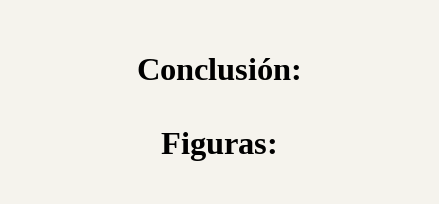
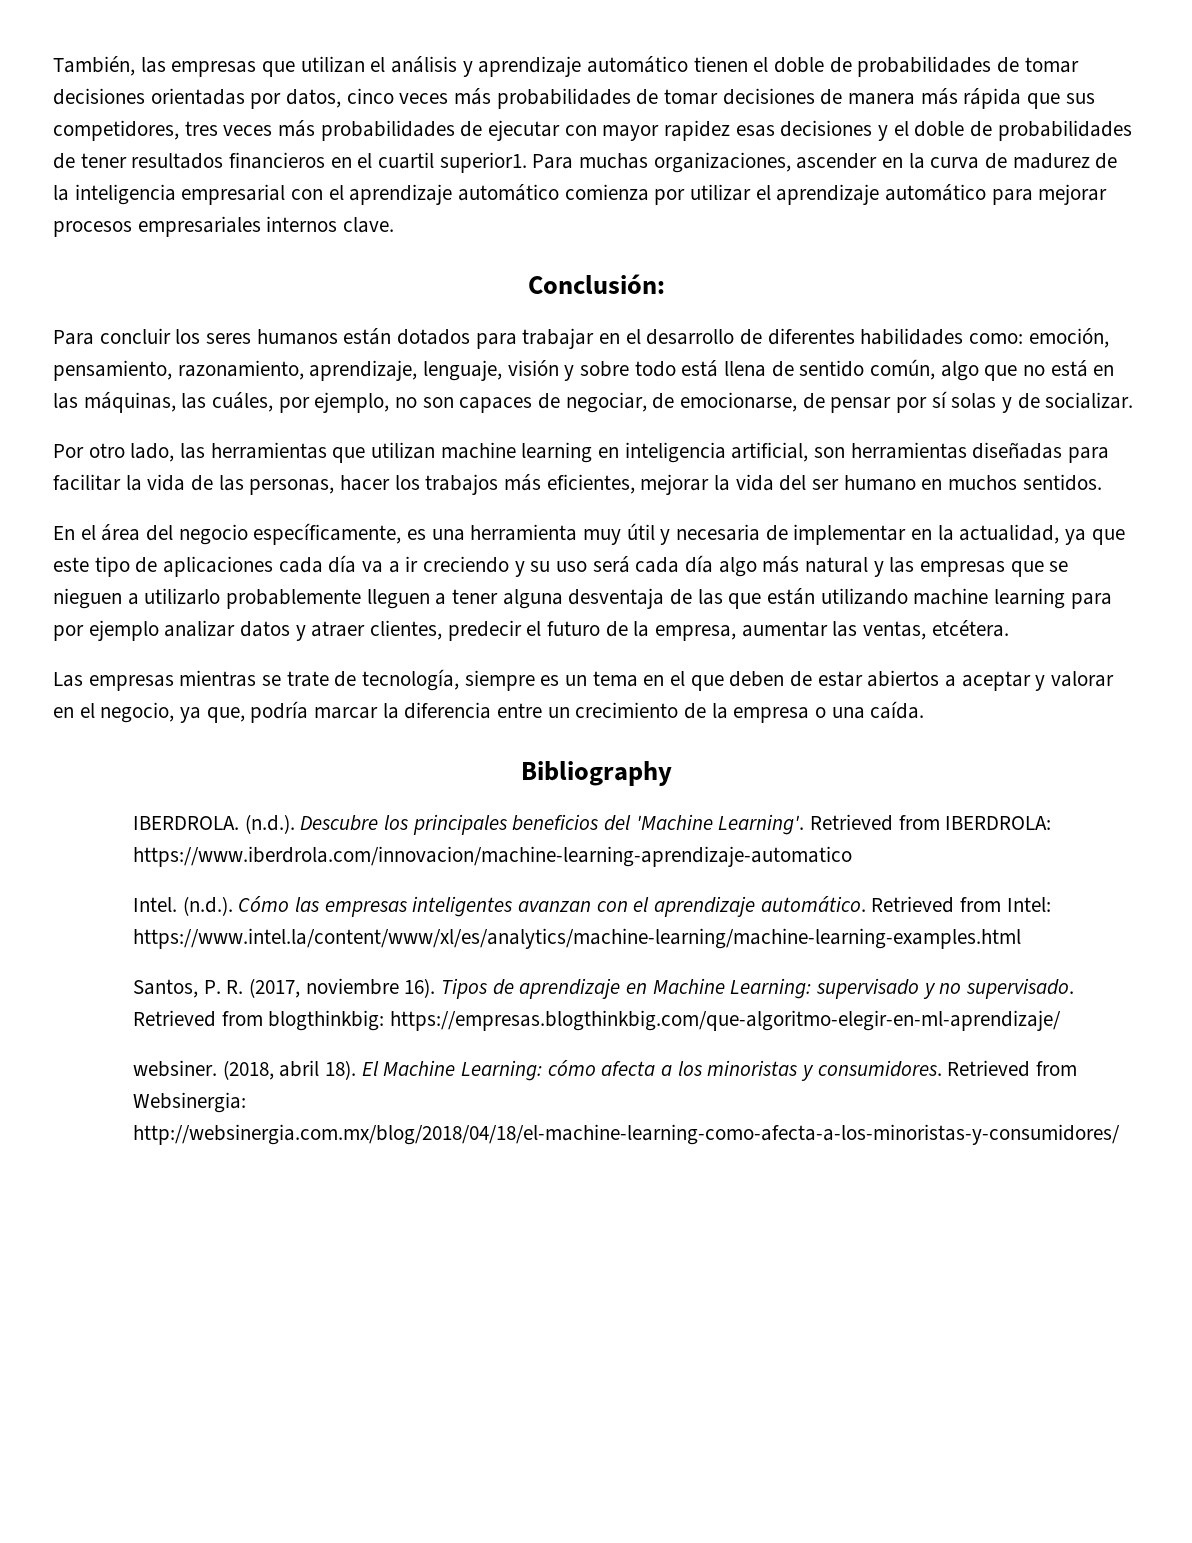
+ También, las empresas que utilizan el análisis y aprendizaje automático tienen el doble de probabilidades de tomar decisiones orientadas por datos, cinco veces más probabilidades de tomar decisiones de manera más rápida que sus competidores, tres veces más probabilidades de ejecutar con mayor rapidez esas decisiones y el doble de probabilidades de tener resultados financieros en el cuartil superior1. Para muchas organizaciones, ascender en la curva de madurez de la inteligencia empresarial con el aprendizaje automático comienza por utilizar el aprendizaje automático para mejorar procesos empresariales internos clave.
  Conclusión:
- Figuras:
+ Para concluir los seres humanos están dotados para trabajar en el desarrollo de diferentes habilidades como: emoción, pensamiento, razonamiento, aprendizaje, lenguaje, visión y sobre todo está llena de sentido común, algo que no está en las máquinas, las cuáles, por ejemplo, no son capaces de negociar, de emocionarse, de pensar por sí solas y de socializar.
+ Por otro lado, las herramientas que utilizan machine learning en inteligencia artificial, son herramientas diseñadas para facilitar la vida de las personas, hacer los trabajos más eficientes, mejorar la vida del ser humano en muchos sentidos.
+ En el área del negocio específicamente, es una herramienta muy útil y necesaria de implementar en la actualidad, ya que este tipo de aplicaciones cada día va a ir creciendo y su uso será cada día algo más natural y las empresas que se nieguen a utilizarlo probablemente lleguen a tener alguna desventaja de las que están utilizando machine learning para por ejemplo analizar datos y atraer clientes, predecir el futuro de la empresa, aumentar las ventas, etcétera.
+ Las empresas mientras se trate de tecnología, siempre es un tema en el que deben de estar abiertos a aceptar y valorar en el negocio, ya que, podría marcar la diferencia entre un crecimiento de la empresa o una caída.
+ Bibliography
+ IBERDROLA. (n.d.). Descubre los principales beneficios del 'Machine Learning'. Retrieved from IBERDROLA: https://www.iberdrola.com/innovacion/machine-learning-aprendizaje-automatico
+ Intel. (n.d.). Cómo las empresas inteligentes avanzan con el aprendizaje automático. Retrieved from Intel: https://www.intel.la/content/www/xl/es/analytics/machine-learning/machine-learning-examples.html
+ Santos, P. R. (2017, noviembre 16). Tipos de aprendizaje en Machine Learning: supervisado y no supervisado. Retrieved from blogthinkbig: https://empresas.blogthinkbig.com/que-algoritmo-elegir-en-ml-aprendizaje/
+ websiner. (2018, abril 18). El Machine Learning: cómo afecta a los minoristas y consumidores. Retrieved from Websinergia: http://websinergia.com.mx/blog/2018/04/18/el-machine-learning-como-afecta-a-los-minoristas-y-consumidores/

